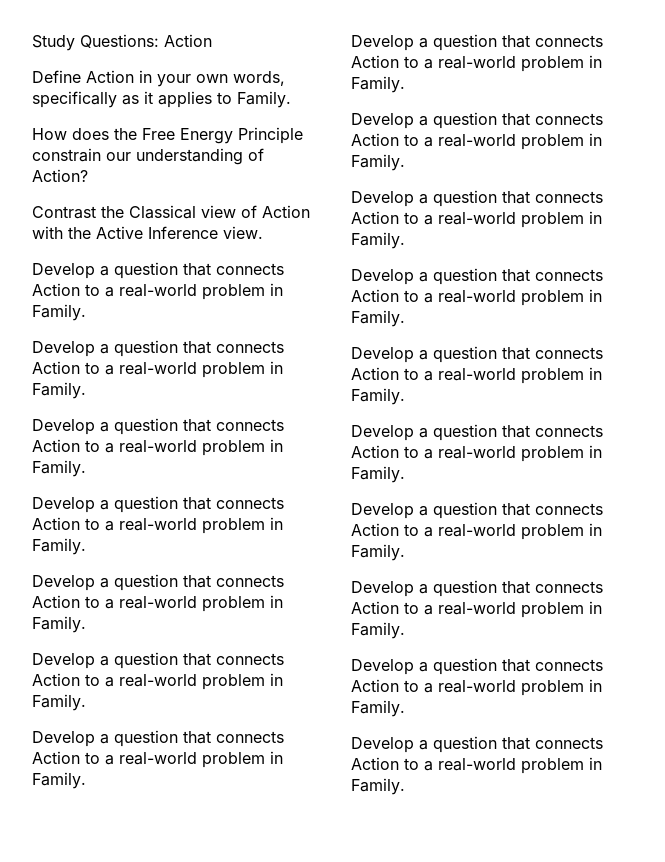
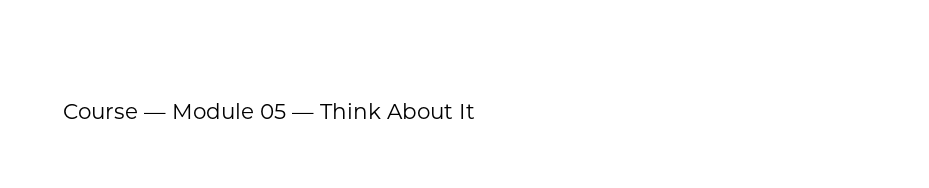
- Study Questions: Action
- Define Action in your own words, specifically as it applies to Family.
- How does the Free Energy Principle constrain our understanding of Action?
- Contrast the Classical view of Action with the Active Inference view.
- Develop a question that connects Action to a real-world problem in Family.
- Develop a question that connects Action to a real-world problem in Family.
- Develop a question that connects Action to a real-world problem in Family.
- Develop a question that connects Action to a real-world problem in Family.
- Develop a question that connects Action to a real-world problem in Family.
- Develop a question that connects Action to a real-world problem in Family.
- Develop a question that connects Action to a real-world problem in Family.
- Develop a question that connects Action to a real-world problem in Family.
- Develop a question that connects Action to a real-world problem in Family.
- Develop a question that connects Action to a real-world problem in Family.
- Develop a question that connects Action to a real-world problem in Family.
- Develop a question that connects Action to a real-world problem in Family.
- Develop a question that connects Action to a real-world problem in Family.
- Develop a question that connects Action to a real-world problem in Family.
- Develop a question that connects Action to a real-world problem in Family.
- Develop a question that connects Action to a real-world problem in Family.
- Develop a question that connects Action to a real-world problem in Family.
+ Course — Module 05 — Think About It

